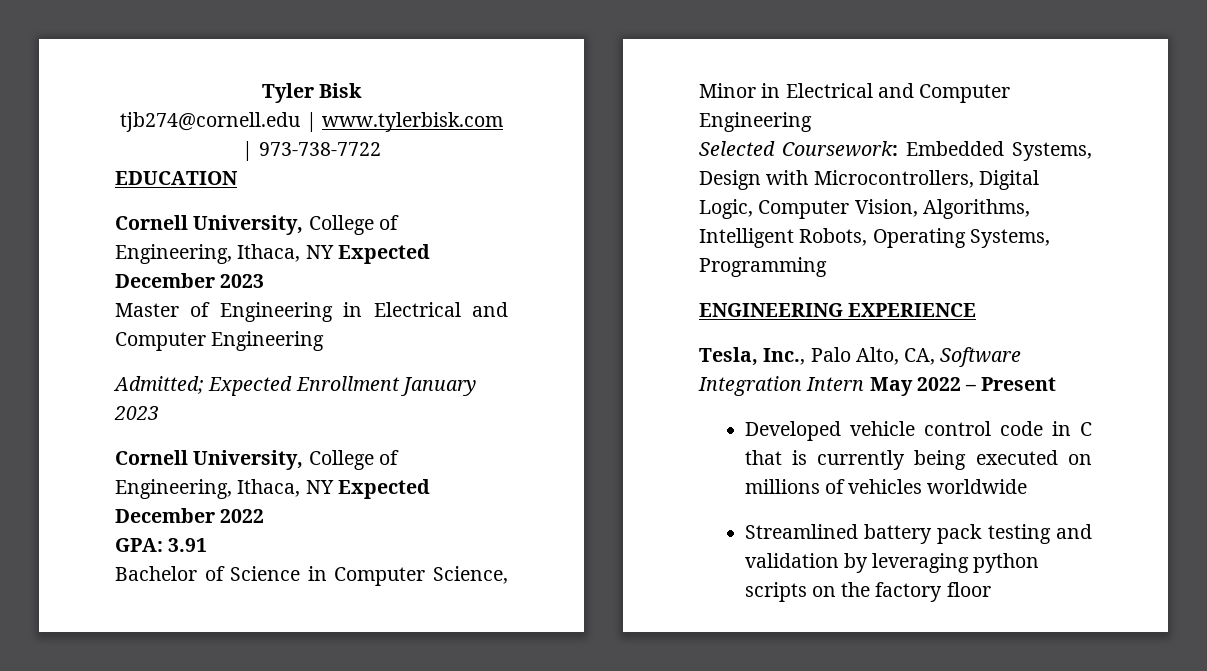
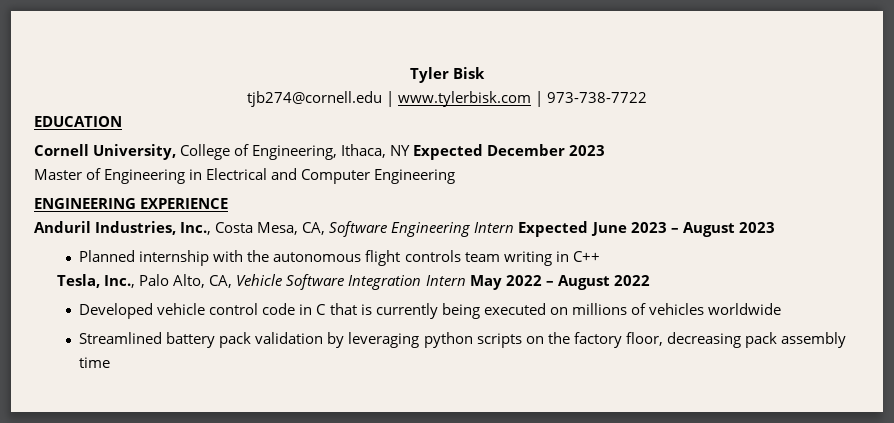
- Admitted; Expected Enrollment January 2023
- Cornell University, College of Engineering, Ithaca, NY Expected December 2022
- GPA: 3.91
- Bachelor of Science in Computer Science, Minor in Electrical and Computer Engineering
- Selected Coursework: Embedded Systems, Design with Microcontrollers, Digital Logic, Computer Vision, Algorithms, Intelligent Robots, Operating Systems, Programming
  ENGINEERING EXPERIENCE
+ Anduril Industries, Inc., Costa Mesa, CA, Software Engineering Intern Expected June 2023 – August 2023
+ Planned internship with the autonomous flight controls team writing in C++
- Tesla, Inc., Palo Alto, CA, Software Integration Intern May 2022 – Present
+ Tesla, Inc., Palo Alto, CA, Vehicle Software Integration Intern May 2022 – August 2022
- Streamlined battery pack testing and validation by leveraging python scripts on the factory floor
+ Streamlined battery pack validation by leveraging python scripts on the factory floor, decreasing pack assembly time

